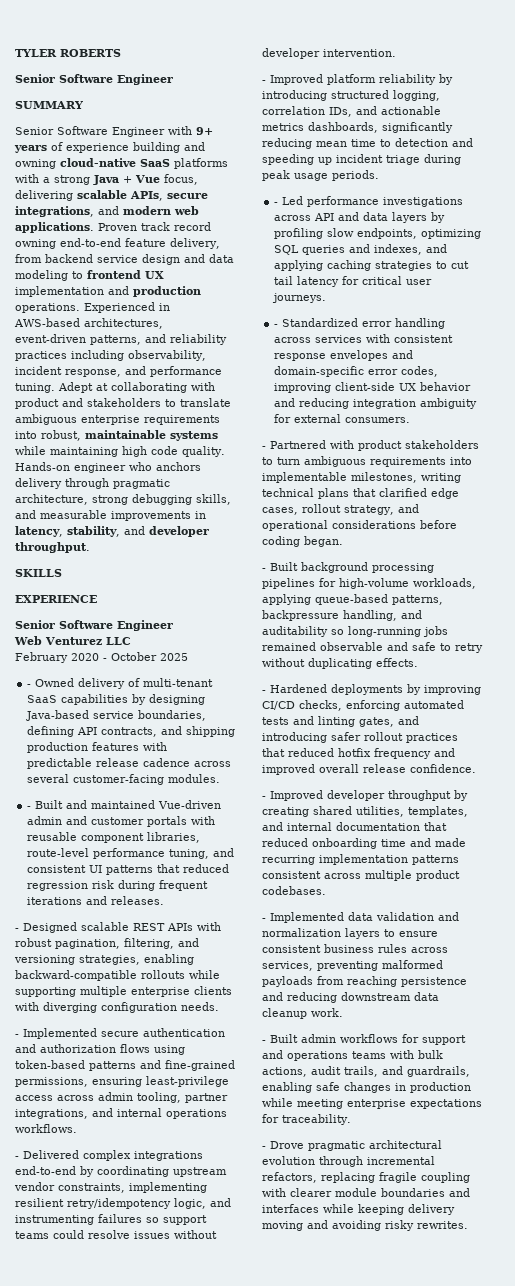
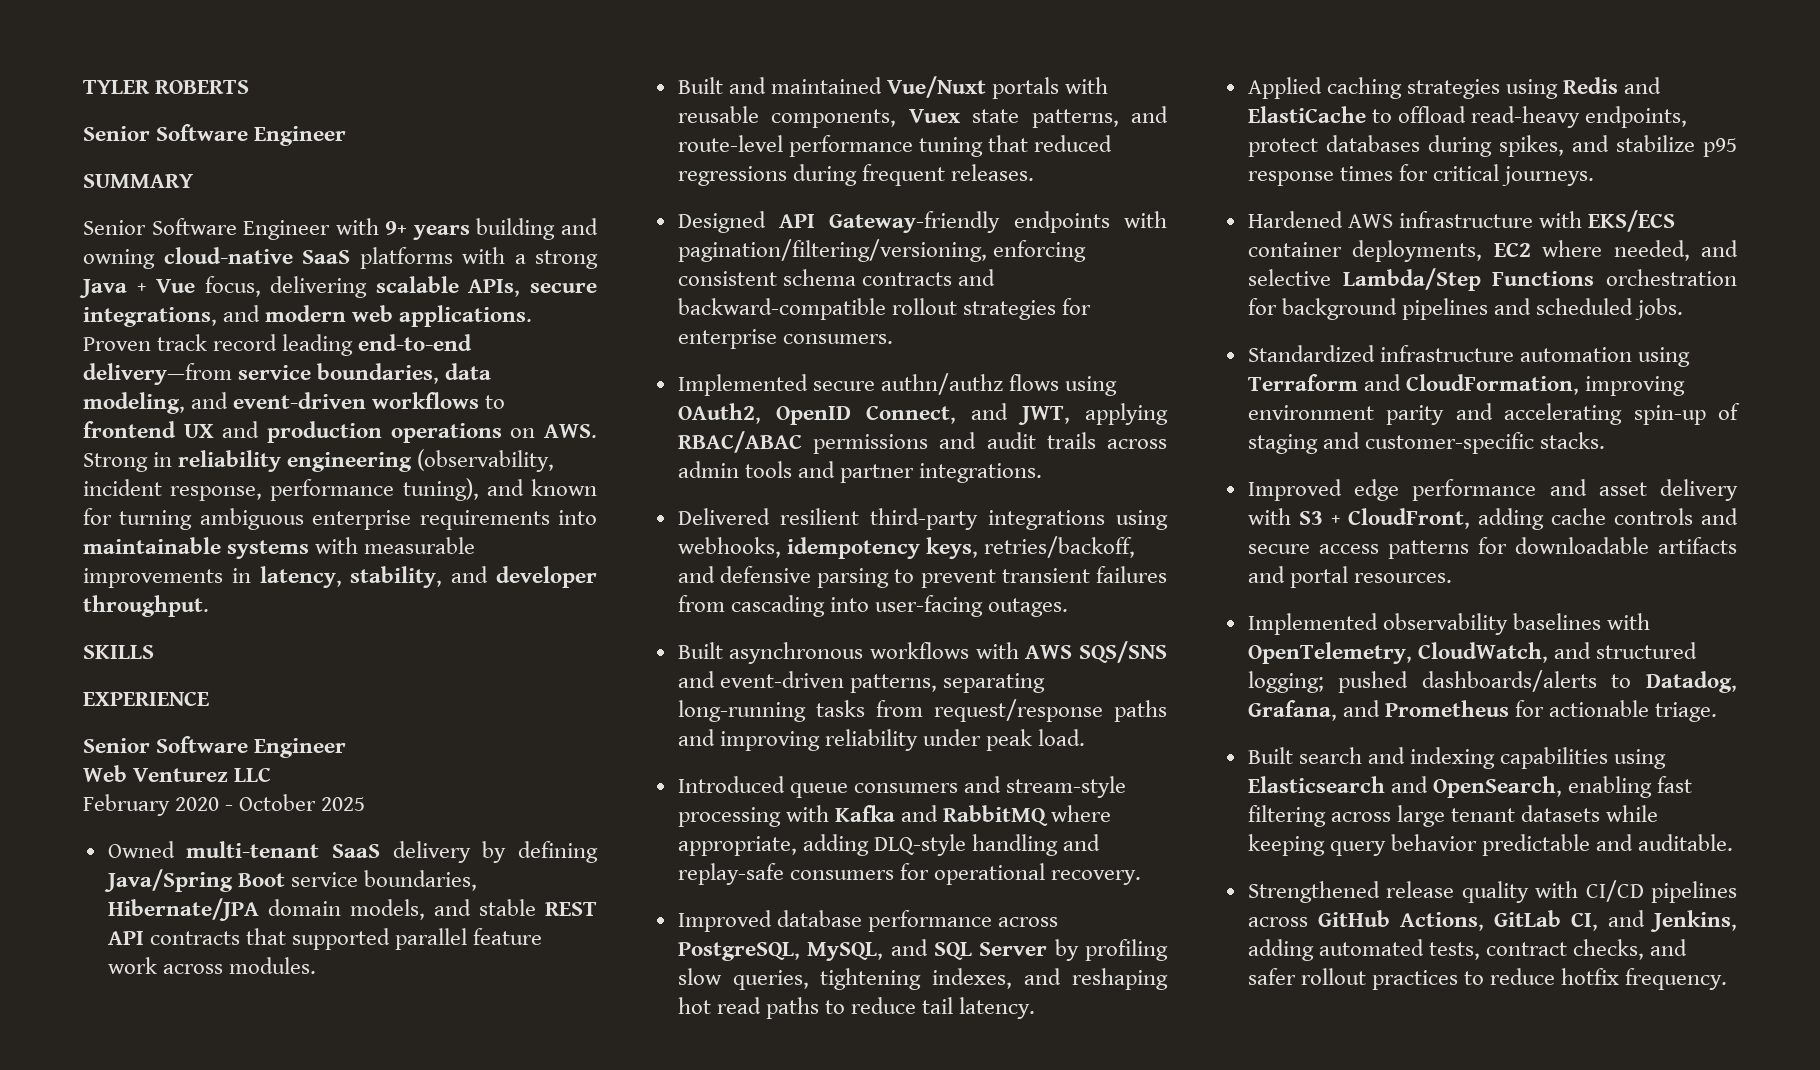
- Senior Software Engineer with 9+ years of experience building and owning cloud-native SaaS platforms with a strong Java + Vue focus, delivering scalable APIs, secure integrations, and modern web applications.
+ Senior Software Engineer with 9+ years building and owning cloud-native SaaS platforms with a strong Java + Vue focus, delivering scalable APIs, secure integrations, and modern web applications.
- Proven track record owning end-to-end feature delivery, from backend service design and data modeling to frontend UX implementation and production operations. Experienced in AWS-based architectures, event-driven patterns, and reliability practices including observability, incident response, and performance tuning. Adept at collaborating with product and stakeholders to translate ambiguous enterprise requirements into robust, maintainable systems while maintaining high code quality. Hands-on engineer who anchors delivery through pragmatic architecture, strong debugging skills, and measurable improvements in latency, stability, and developer throughput.
+ Proven track record leading end-to-end delivery—from service boundaries, data modeling, and event-driven workflows to frontend UX and production operations on AWS. Strong in reliability engineering (observability, incident response, performance tuning), and known for turning ambiguous enterprise requirements into maintainable systems with measurable improvements in latency, stability, and developer throughput.
- - Owned delivery of multi-tenant SaaS capabilities by designing Java-based service boundaries, defining API contracts, and shipping production features with predictable release cadence across several customer-facing modules.
+ Owned multi-tenant SaaS delivery by defining Java/Spring Boot service boundaries, Hibernate/JPA domain models, and stable REST API contracts that supported parallel feature work across modules.
- - Built and maintained Vue-driven admin and customer portals with reusable component libraries, route-level performance tuning, and consistent UI patterns that reduced regression risk during frequent iterations and releases.
- - Designed scalable REST APIs with robust pagination, filtering, and versioning strategies, enabling backward-compatible rollouts while supporting multiple enterprise clients with diverging configuration needs.
- - Implemented secure authentication and authorization flows using token-based patterns and fine-grained permissions, ensuring least-privilege access across admin tooling, partner integrations, and internal operations workflows.
- - Delivered complex integrations end-to-end by coordinating upstream vendor constraints, implementing resilient retry/idempotency logic, and instrumenting failures so support teams could resolve issues without developer intervention.
- - Improved platform reliability by introducing structured logging, correlation IDs, and actionable metrics dashboards, significantly reducing mean time to detection and speeding up incident triage during peak usage periods.
- - Led performance investigations across API and data layers by profiling slow endpoints, optimizing SQL queries and indexes, and applying caching strategies to cut tail latency for critical user journeys.
+ Built and maintained Vue/Nuxt portals with reusable components, Vuex state patterns, and route-level performance tuning that reduced regressions during frequent releases.
+ Designed API Gateway-friendly endpoints with pagination/filtering/versioning, enforcing consistent schema contracts and backward-compatible rollout strategies for enterprise consumers.
+ Implemented secure authn/authz flows using OAuth2, OpenID Connect, and JWT, applying RBAC/ABAC permissions and audit trails across admin tools and partner integrations.
+ Delivered resilient third-party integrations using webhooks, idempotency keys, retries/backoff, and defensive parsing to prevent transient failures from cascading into user-facing outages.
+ Built asynchronous workflows with AWS SQS/SNS and event-driven patterns, separating long-running tasks from request/response paths and improving reliability under peak load.
+ Introduced queue consumers and stream-style processing with Kafka and RabbitMQ where appropriate, adding DLQ-style handling and replay-safe consumers for operational recovery.
+ Improved database performance across PostgreSQL, MySQL, and SQL Server by profiling slow queries, tightening indexes, and reshaping hot read paths to reduce tail latency.
+ Applied caching strategies using Redis and ElastiCache to offload read-heavy endpoints, protect databases during spikes, and stabilize p95 response times for critical journeys.
- - Standardized error handling across services with consistent response envelopes and domain-specific error codes, improving client-side UX behavior and reducing integration ambiguity for external consumers.
- - Partnered with product stakeholders to turn ambiguous requirements into implementable milestones, writing technical plans that clarified edge cases, rollout strategy, and operational considerations before coding began.
- - Built background processing pipelines for high-volume workloads, applying queue-based patterns, backpressure handling, and auditability so long-running jobs remained observable and safe to retry without duplicating effects.
- - Hardened deployments by improving CI/CD checks, enforcing automated tests and linting gates, and introducing safer rollout practices that reduced hotfix frequency and improved overall release confidence.
- - Improved developer throughput by creating shared utilities, templates, and internal documentation that reduced onboarding time and made recurring implementation patterns consistent across multiple product codebases.
- - Implemented data validation and normalization layers to ensure consistent business rules across services, preventing malformed payloads from reaching persistence and reducing downstream data cleanup work.
- - Built admin workflows for support and operations teams with bulk actions, audit trails, and guardrails, enabling safe changes in production while meeting enterprise expectations for traceability.
- - Drove pragmatic architectural evolution through incremental refactors, replacing fragile coupling with clearer module boundaries and interfaces while keeping delivery moving and avoiding risky rewrites.
+ Hardened AWS infrastructure with EKS/ECS container deployments, EC2 where needed, and selective Lambda/Step Functions orchestration for background pipelines and scheduled jobs.
+ Standardized infrastructure automation using Terraform and CloudFormation, improving environment parity and accelerating spin-up of staging and customer-specific stacks.
+ Improved edge performance and asset delivery with S3 + CloudFront, adding cache controls and secure access patterns for downloadable artifacts and portal resources.
+ Implemented observability baselines with OpenTelemetry, CloudWatch, and structured logging; pushed dashboards/alerts to Datadog, Grafana, and Prometheus for actionable triage.
+ Built search and indexing capabilities using Elasticsearch and OpenSearch, enabling fast filtering across large tenant datasets while keeping query behavior predictable and auditable.
+ Strengthened release quality with CI/CD pipelines across GitHub Actions, GitLab CI, and Jenkins, adding automated tests, contract checks, and safer rollout practices to reduce hotfix frequency.

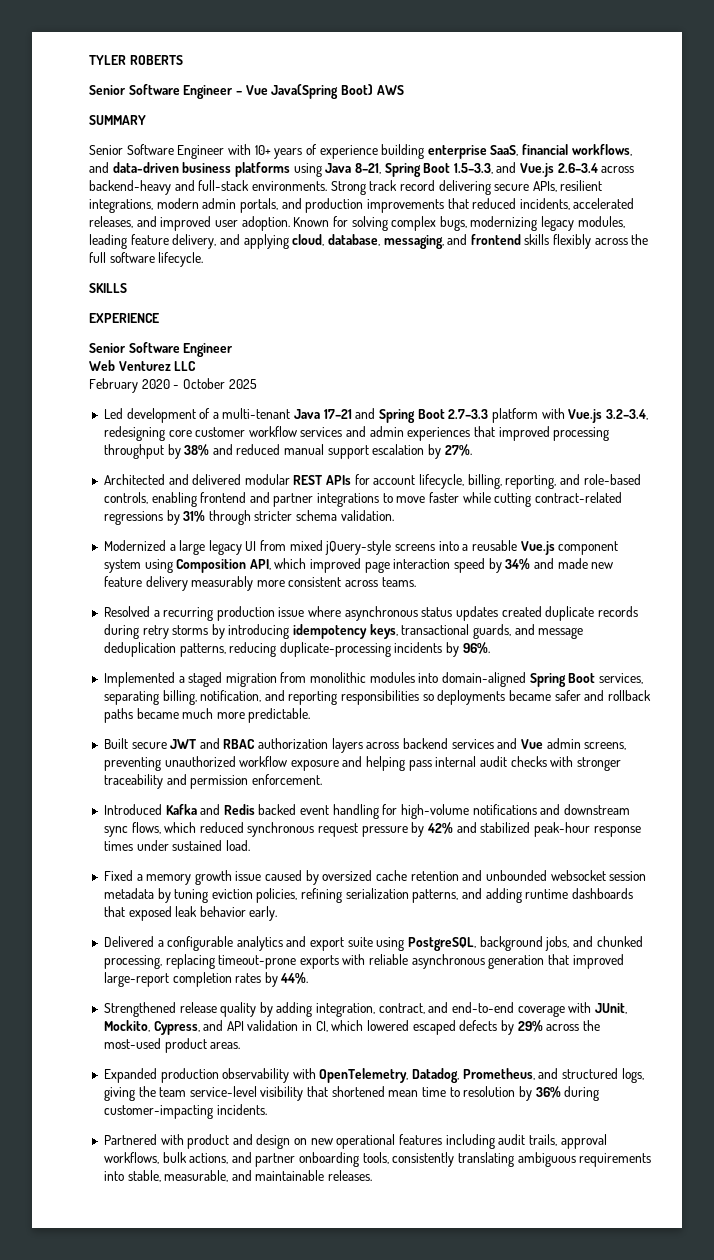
  TYLER ROBERTS
- Senior Software Engineer
+ Senior Software Engineer – Vue Java(Spring Boot) AWS
- Senior Software Engineer with 9+ years building and owning cloud-native SaaS platforms with a strong Java + Vue focus, delivering scalable APIs, secure integrations, and modern web applications. Proven track record leading end-to-end delivery—from service boundaries, data modeling, and event-driven workflows to frontend UX and production operations on AWS. Strong in reliability engineering (observability, incident response, performance tuning), and known for turning ambiguous enterprise requirements into maintainable systems with measurable improvements in latency, stability, and developer throughput.
+ Senior Software Engineer with 10+ years of experience building enterprise SaaS, financial workflows, and data-driven business platforms using Java 8–21, Spring Boot 1.5–3.3, and Vue.js 2.6–3.4 across backend-heavy and full-stack environments. Strong track record delivering secure APIs, resilient integrations, modern admin portals, and production improvements that reduced incidents, accelerated releases, and improved user adoption. Known for solving complex bugs, modernizing legacy modules, leading feature delivery, and applying cloud, database, messaging, and frontend skills flexibly across the full software lifecycle.
- Owned multi-tenant SaaS delivery by defining Java/Spring Boot service boundaries, Hibernate/JPA domain models, and stable REST API contracts that supported parallel feature work across modules.
- Built and maintained Vue/Nuxt portals with reusable components, Vuex state patterns, and route-level performance tuning that reduced regressions during frequent releases.
- Designed API Gateway-friendly endpoints with pagination/filtering/versioning, enforcing consistent schema contracts and backward-compatible rollout strategies for enterprise consumers.
- Implemented secure authn/authz flows using OAuth2, OpenID Connect, and JWT, applying RBAC/ABAC permissions and audit trails across admin tools and partner integrations.
- Delivered resilient third-party integrations using webhooks, idempotency keys, retries/backoff, and defensive parsing to prevent transient failures from cascading into user-facing outages.
- Built asynchronous workflows with AWS SQS/SNS and event-driven patterns, separating long-running tasks from request/response paths and improving reliability under peak load.
- Introduced queue consumers and stream-style processing with Kafka and RabbitMQ where appropriate, adding DLQ-style handling and replay-safe consumers for operational recovery.
- Improved database performance across PostgreSQL, MySQL, and SQL Server by profiling slow queries, tightening indexes, and reshaping hot read paths to reduce tail latency.
- Applied caching strategies using Redis and ElastiCache to offload read-heavy endpoints, protect databases during spikes, and stabilize p95 response times for critical journeys.
- Hardened AWS infrastructure with EKS/ECS container deployments, EC2 where needed, and selective Lambda/Step Functions orchestration for background pipelines and scheduled jobs.
- Standardized infrastructure automation using Terraform and CloudFormation, improving environment parity and accelerating spin-up of staging and customer-specific stacks.
- Improved edge performance and asset delivery with S3 + CloudFront, adding cache controls and secure access patterns for downloadable artifacts and portal resources.
- Implemented observability baselines with OpenTelemetry, CloudWatch, and structured logging; pushed dashboards/alerts to Datadog, Grafana, and Prometheus for actionable triage.
- Built search and indexing capabilities using Elasticsearch and OpenSearch, enabling fast filtering across large tenant datasets while keeping query behavior predictable and auditable.
- Strengthened release quality with CI/CD pipelines across GitHub Actions, GitLab CI, and Jenkins, adding automated tests, contract checks, and safer rollout practices to reduce hotfix frequency.
+ Led development of a multi-tenant Java 17–21 and Spring Boot 2.7–3.3 platform with Vue.js 3.2–3.4, redesigning core customer workflow services and admin experiences that improved processing throughput by 38% and reduced manual support escalation by 27%.
+ Architected and delivered modular REST APIs for account lifecycle, billing, reporting, and role-based controls, enabling frontend and partner integrations to move faster while cutting contract-related regressions by 31% through stricter schema validation.
+ Modernized a large legacy UI from mixed jQuery-style screens into a reusable Vue.js component system using Composition API, which improved page interaction speed by 34% and made new feature delivery measurably more consistent across teams.
+ Resolved a recurring production issue where asynchronous status updates created duplicate records during retry storms by introducing idempotency keys, transactional guards, and message deduplication patterns, reducing duplicate-processing incidents by 96%.
+ Implemented a staged migration from monolithic modules into domain-aligned Spring Boot services, separating billing, notification, and reporting responsibilities so deployments became safer and rollback paths became much more predictable.
+ Built secure JWT and RBAC authorization layers across backend services and Vue admin screens, preventing unauthorized workflow exposure and helping pass internal audit checks with stronger traceability and permission enforcement.
+ Introduced Kafka and Redis backed event handling for high-volume notifications and downstream sync flows, which reduced synchronous request pressure by 42% and stabilized peak-hour response times under sustained load.
+ Fixed a memory growth issue caused by oversized cache retention and unbounded websocket session metadata by tuning eviction policies, refining serialization patterns, and adding runtime dashboards that exposed leak behavior early.
+ Delivered a configurable analytics and export suite using PostgreSQL, background jobs, and chunked processing, replacing timeout-prone exports with reliable asynchronous generation that improved large-report completion rates by 44%.
+ Strengthened release quality by adding integration, contract, and end-to-end coverage with JUnit, Mockito, Cypress, and API validation in CI, which lowered escaped defects by 29% across the most-used product areas.
+ Expanded production observability with OpenTelemetry, Datadog, Prometheus, and structured logs, giving the team service-level visibility that shortened mean time to resolution by 36% during customer-impacting incidents.
+ Partnered with product and design on new operational features including audit trails, approval workflows, bulk actions, and partner onboarding tools, consistently translating ambiguous requirements into stable, measurable, and maintainable releases.

